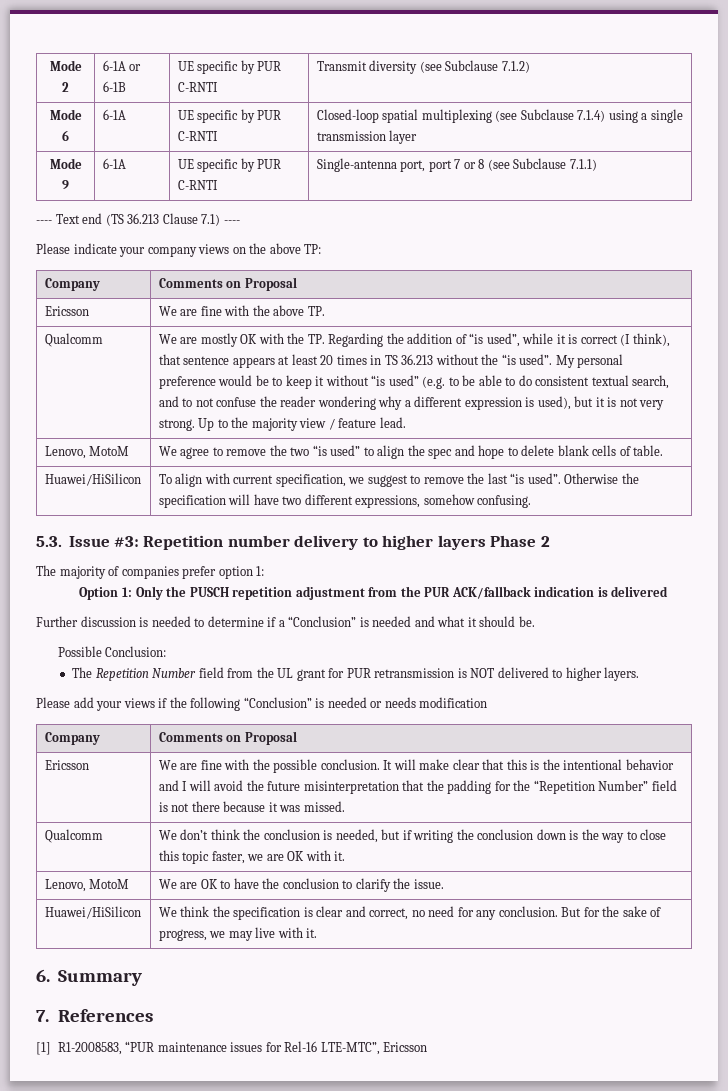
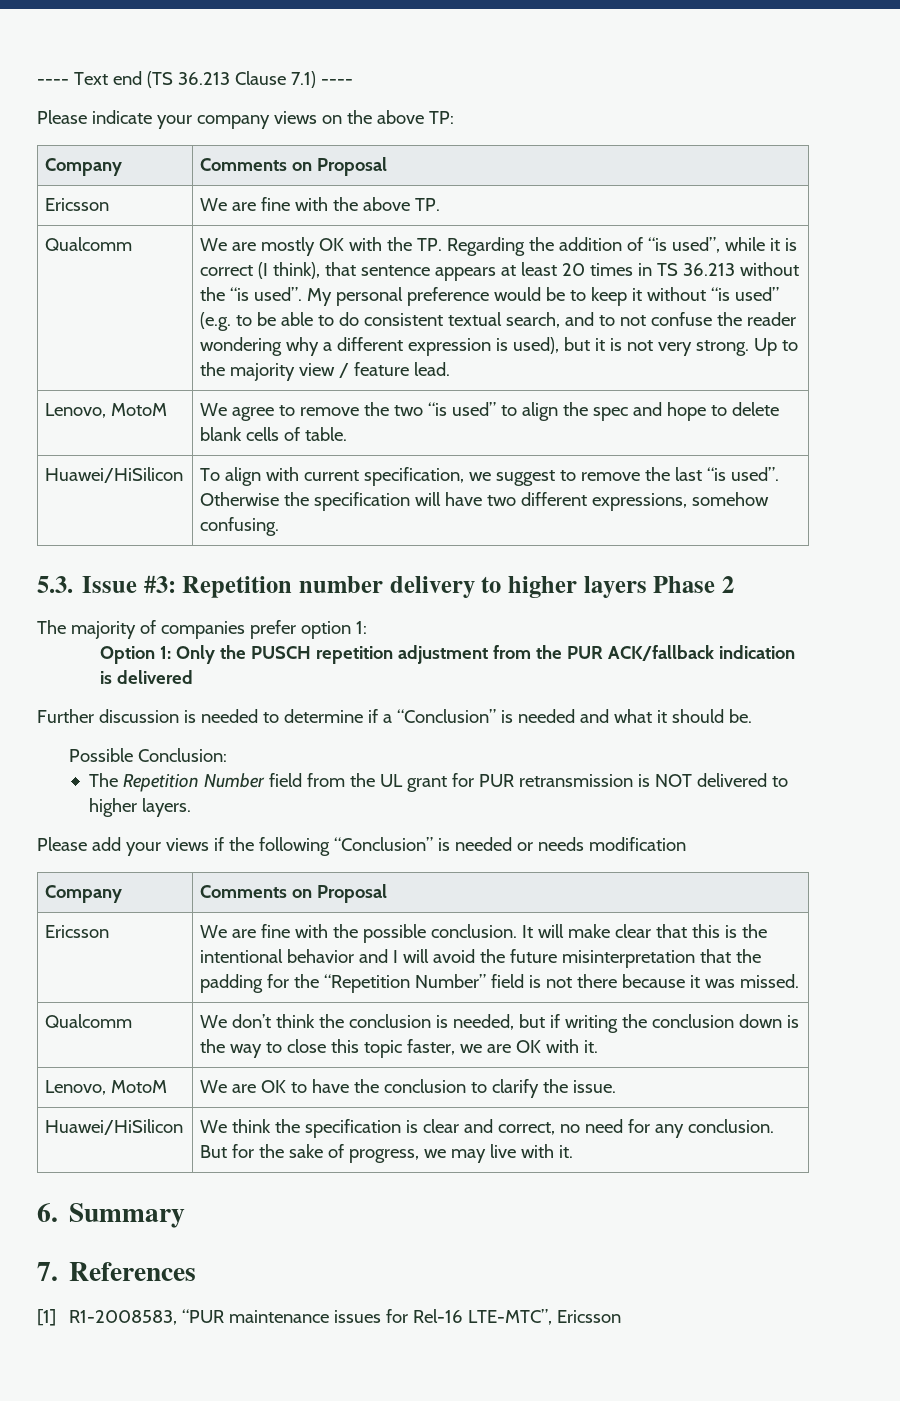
- Mode 2 | 6-1A or 6-1B | UE specific by PUR C-RNTI | Transmit diversity (see Subclause 7.1.2)
- Mode 6 | 6-1A | UE specific by PUR C-RNTI | Closed-loop spatial multiplexing (see Subclause 7.1.4) using a single transmission layer
- Mode 9 | 6-1A | UE specific by PUR C-RNTI | Single-antenna port, port 7 or 8 (see Subclause 7.1.1)

